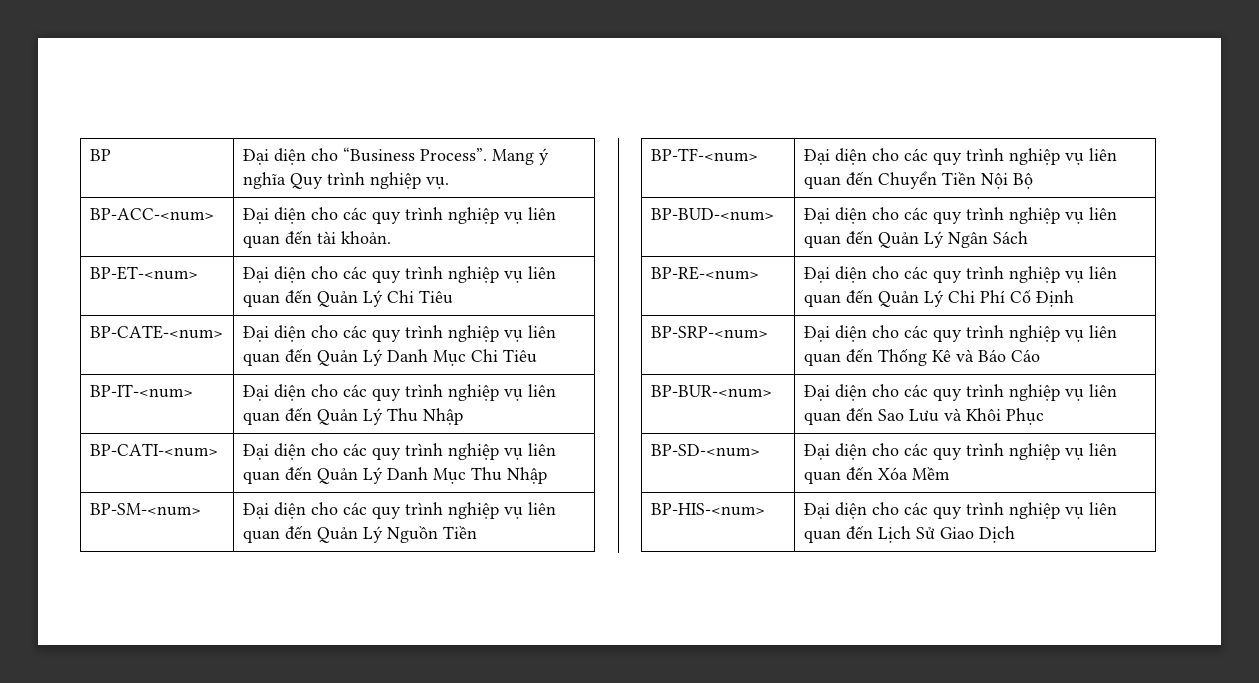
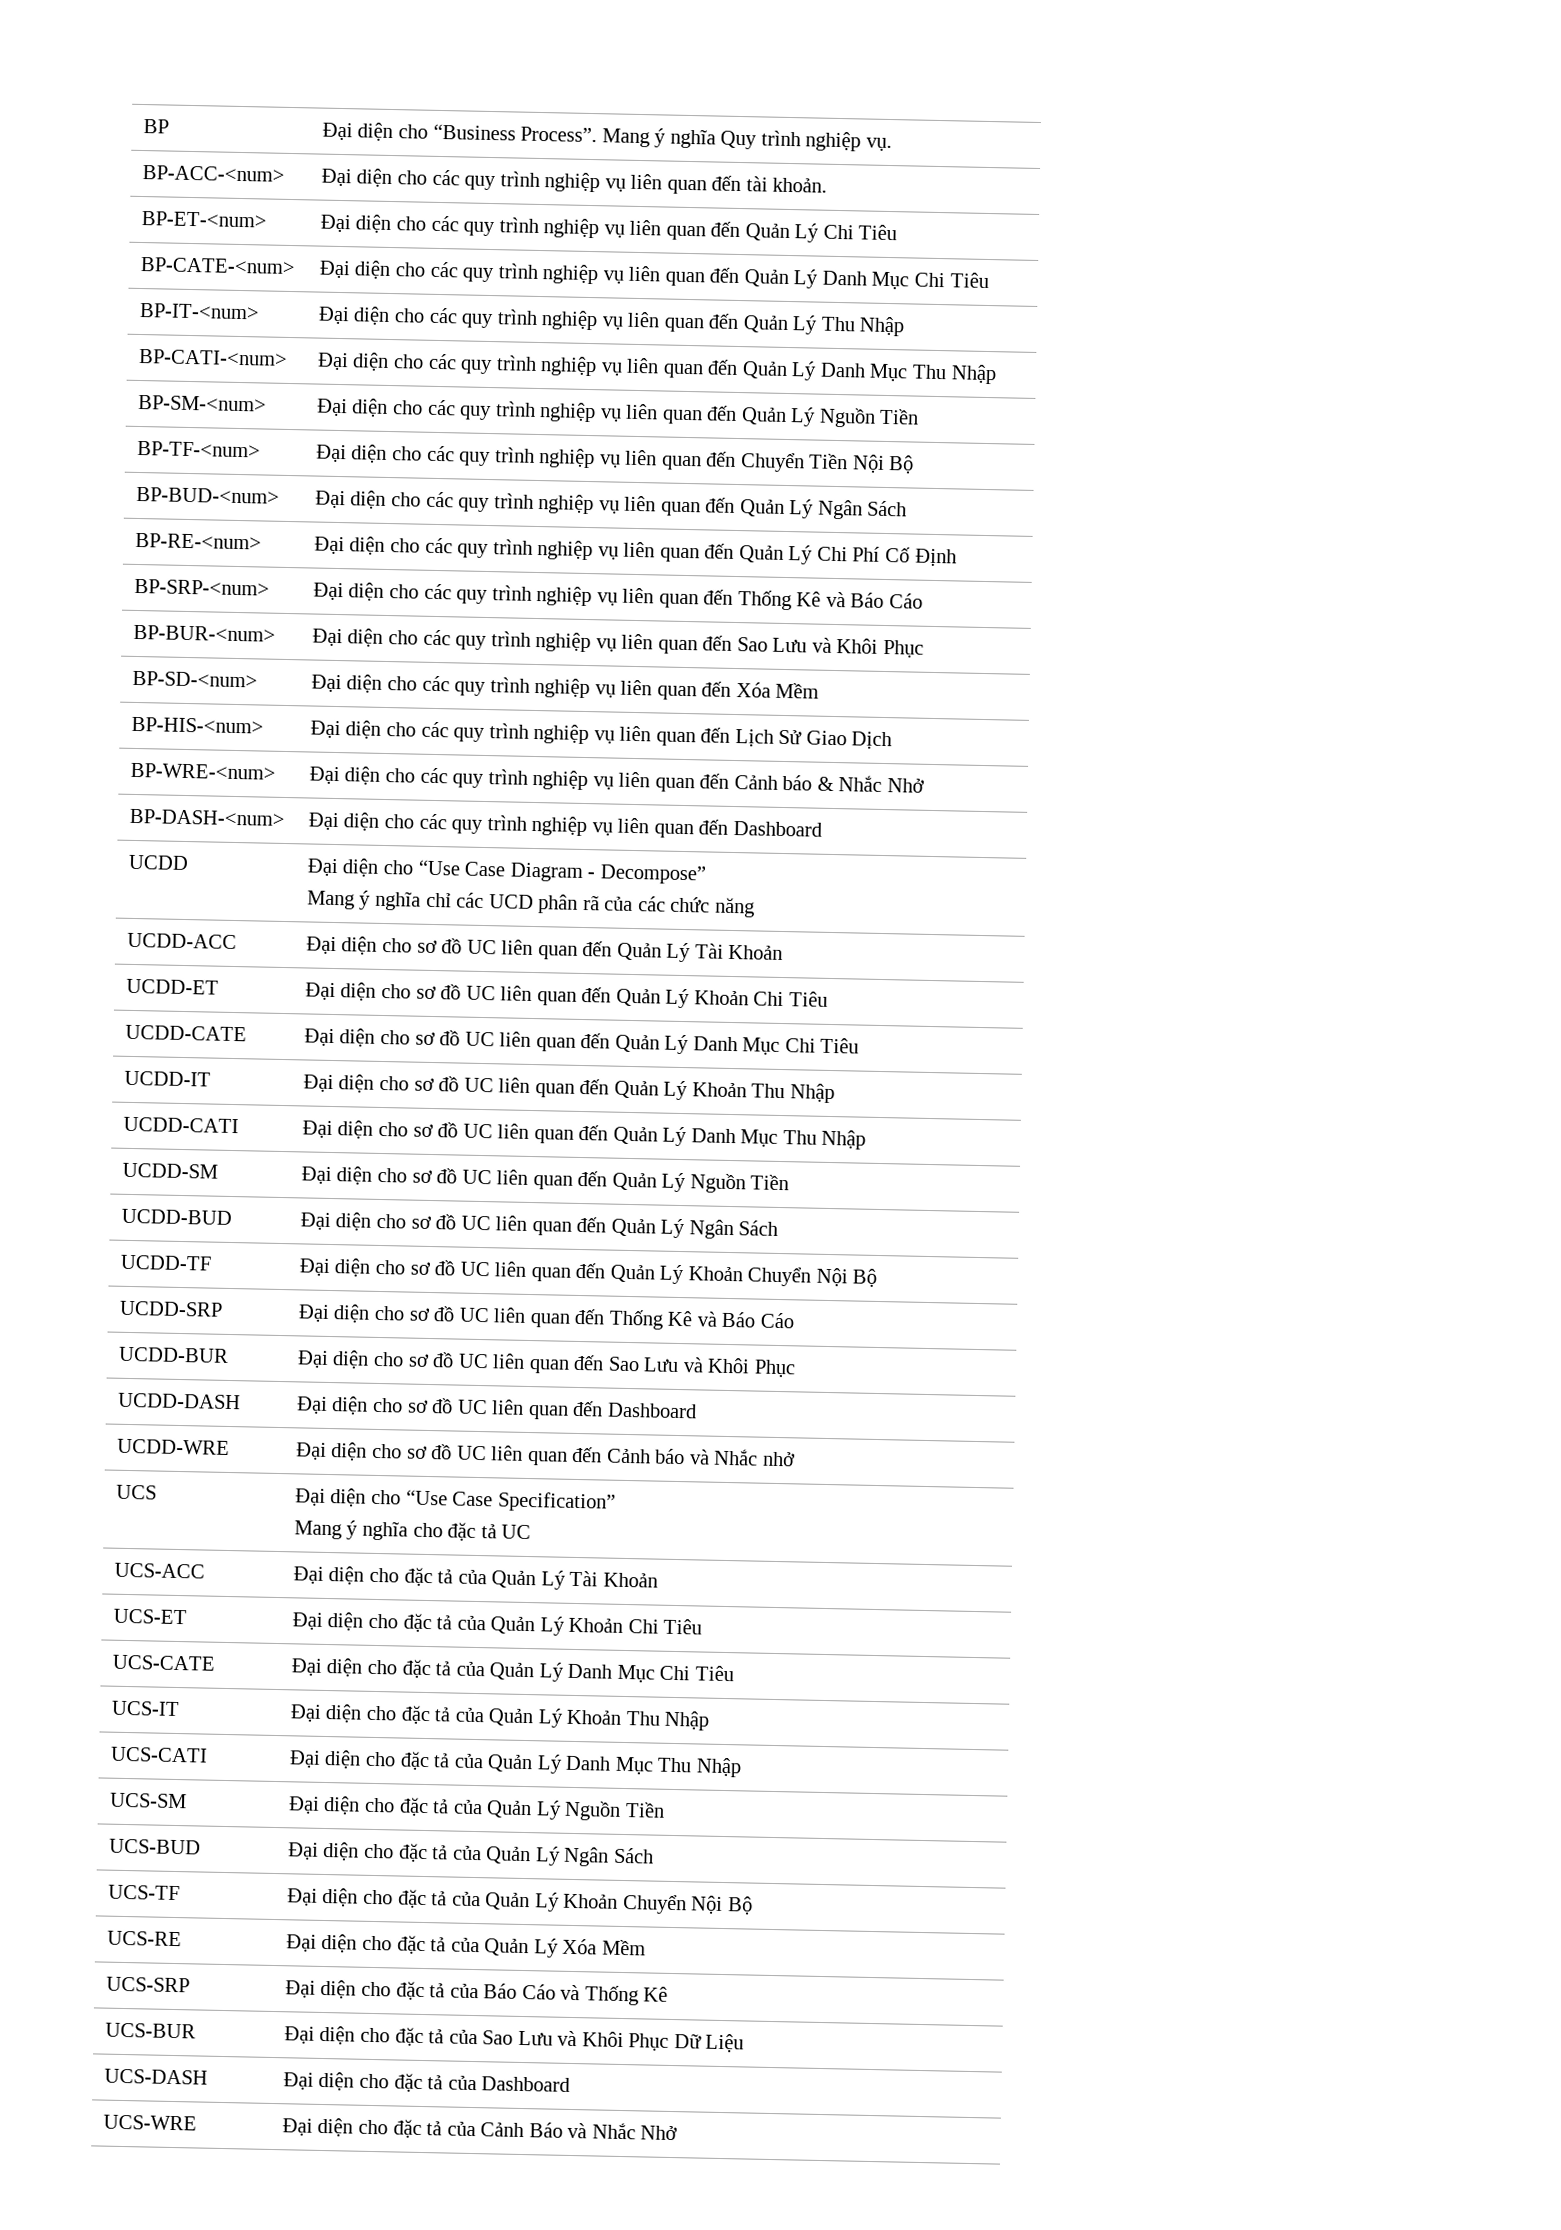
+ BP-WRE-<num> | Đại diện cho các quy trình nghiệp vụ liên quan đến Cảnh báo & Nhắc Nhở
+ BP-DASH-<num> | Đại diện cho các quy trình nghiệp vụ liên quan đến Dashboard
+ UCDD | Đại diện cho “Use Case Diagram - Decompose”
+ Mang ý nghĩa chỉ các UCD phân rã của các chức năng
+ UCDD-ACC | Đại diện cho sơ đồ UC liên quan đến Quản Lý Tài Khoản
+ UCDD-ET | Đại diện cho sơ đồ UC liên quan đến Quản Lý Khoản Chi Tiêu
+ UCDD-CATE | Đại diện cho sơ đồ UC liên quan đến Quản Lý Danh Mục Chi Tiêu
+ UCDD-IT | Đại diện cho sơ đồ UC liên quan đến Quản Lý Khoản Thu Nhập
+ UCDD-CATI | Đại diện cho sơ đồ UC liên quan đến Quản Lý Danh Mục Thu Nhập
+ UCDD-SM | Đại diện cho sơ đồ UC liên quan đến Quản Lý Nguồn Tiền
+ UCDD-BUD | Đại diện cho sơ đồ UC liên quan đến Quản Lý Ngân Sách
+ UCDD-TF | Đại diện cho sơ đồ UC liên quan đến Quản Lý Khoản Chuyển Nội Bộ
+ UCDD-SRP | Đại diện cho sơ đồ UC liên quan đến Thống Kê và Báo Cáo
+ UCDD-BUR | Đại diện cho sơ đồ UC liên quan đến Sao Lưu và Khôi Phục
+ UCDD-DASH | Đại diện cho sơ đồ UC liên quan đến Dashboard
+ UCDD-WRE | Đại diện cho sơ đồ UC liên quan đến Cảnh báo và Nhắc nhở
+ UCS | Đại diện cho “Use Case Specification”
+ Mang ý nghĩa cho đặc tả UC
+ UCS-ACC | Đại diện cho đặc tả của Quản Lý Tài Khoản
+ UCS-ET | Đại diện cho đặc tả của Quản Lý Khoản Chi Tiêu
+ UCS-CATE | Đại diện cho đặc tả của Quản Lý Danh Mục Chi Tiêu
+ UCS-IT | Đại diện cho đặc tả của Quản Lý Khoản Thu Nhập
+ UCS-CATI | Đại diện cho đặc tả của Quản Lý Danh Mục Thu Nhập
+ UCS-SM | Đại diện cho đặc tả của Quản Lý Nguồn Tiền
+ UCS-BUD | Đại diện cho đặc tả của Quản Lý Ngân Sách
+ UCS-TF | Đại diện cho đặc tả của Quản Lý Khoản Chuyển Nội Bộ
+ UCS-RE | Đại diện cho đặc tả của Quản Lý Xóa Mềm
+ UCS-SRP | Đại diện cho đặc tả của Báo Cáo và Thống Kê
+ UCS-BUR | Đại diện cho đặc tả của Sao Lưu và Khôi Phục Dữ Liệu
+ UCS-DASH | Đại diện cho đặc tả của Dashboard
+ UCS-WRE | Đại diện cho đặc tả của Cảnh Báo và Nhắc Nhở

